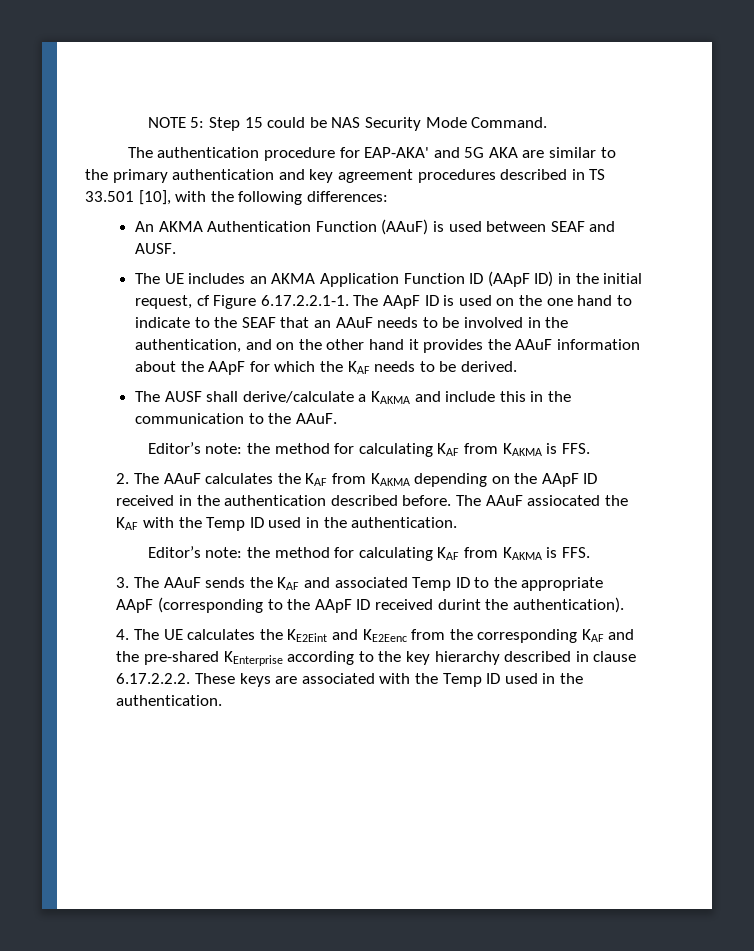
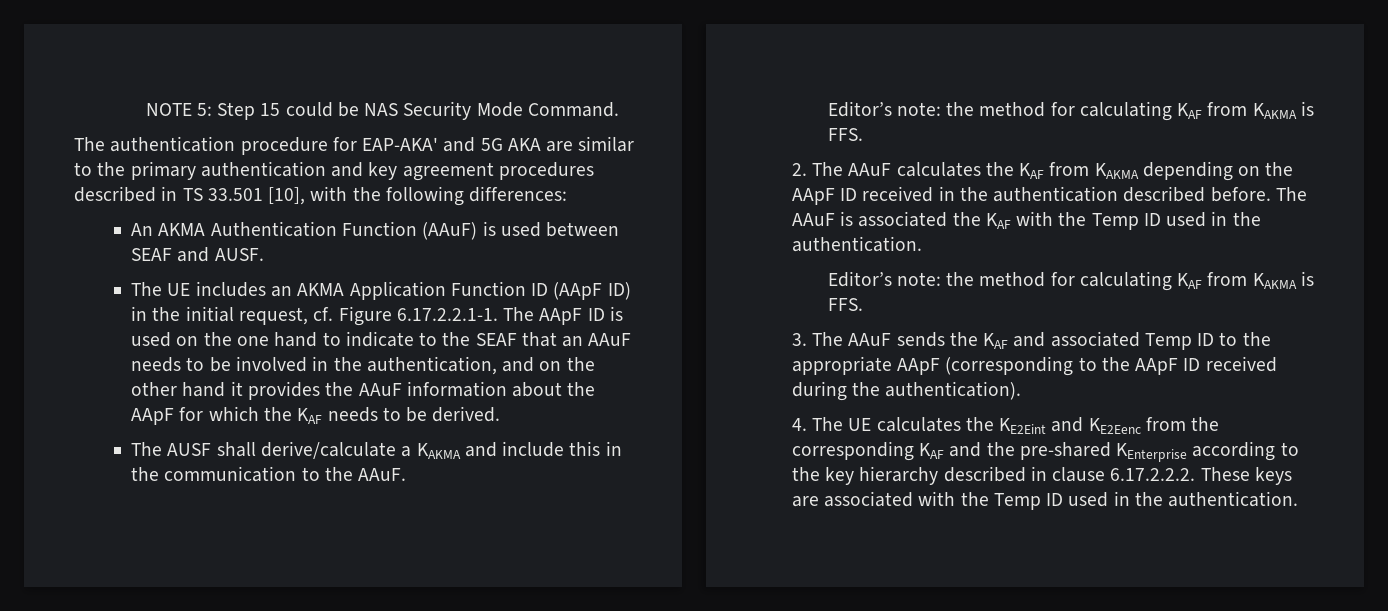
- The UE includes an AKMA Application Function ID (AApF ID) in the initial request, cf Figure 6.17.2.2.1-1. The AApF ID is used on the one hand to indicate to the SEAF that an AAuF needs to be involved in the authentication, and on the other hand it provides the AAuF information about the AApF for which the KAF needs to be derived.
+ The UE includes an AKMA Application Function ID (AApF ID) in the initial request, cf. Figure 6.17.2.2.1-1. The AApF ID is used on the one hand to indicate to the SEAF that an AAuF needs to be involved in the authentication, and on the other hand it provides the AAuF information about the AApF for which the KAF needs to be derived.
- The AAuF assiocated the KAF with the Temp ID used in the authentication.
+ The AAuF is associated the KAF with the Temp ID used in the authentication.
- 3. The AAuF sends the KAF and associated Temp ID to the appropriate AApF (corresponding to the AApF ID received durint the authentication).
+ 3. The AAuF sends the KAF and associated Temp ID to the appropriate AApF (corresponding to the AApF ID received during the authentication).

